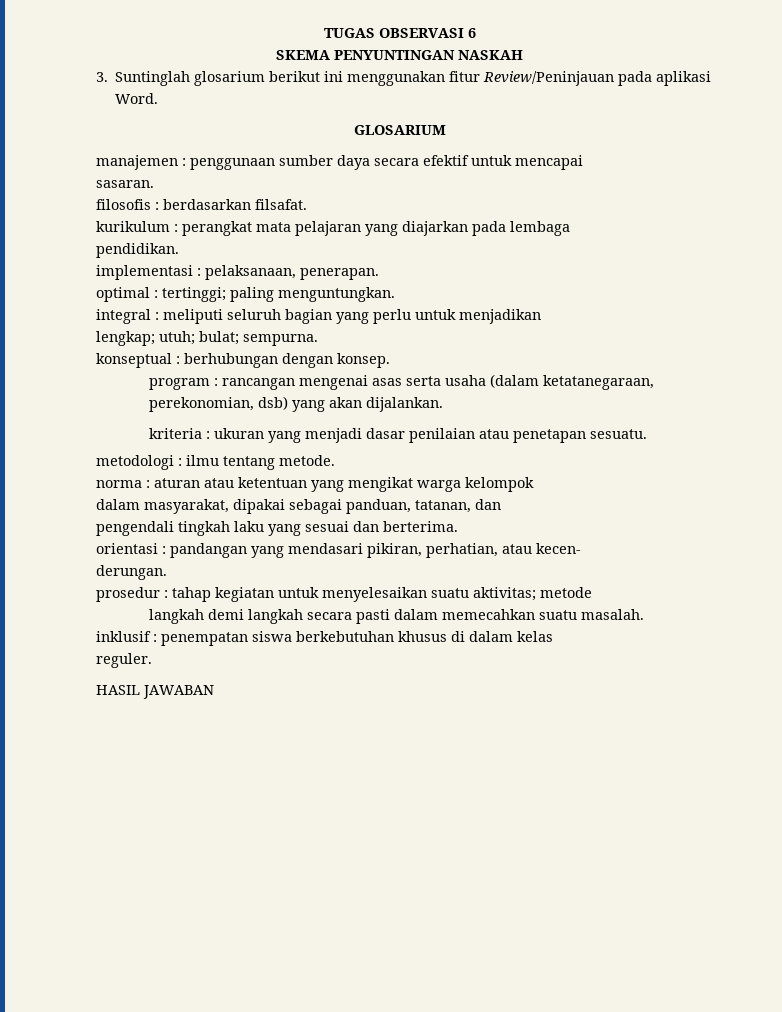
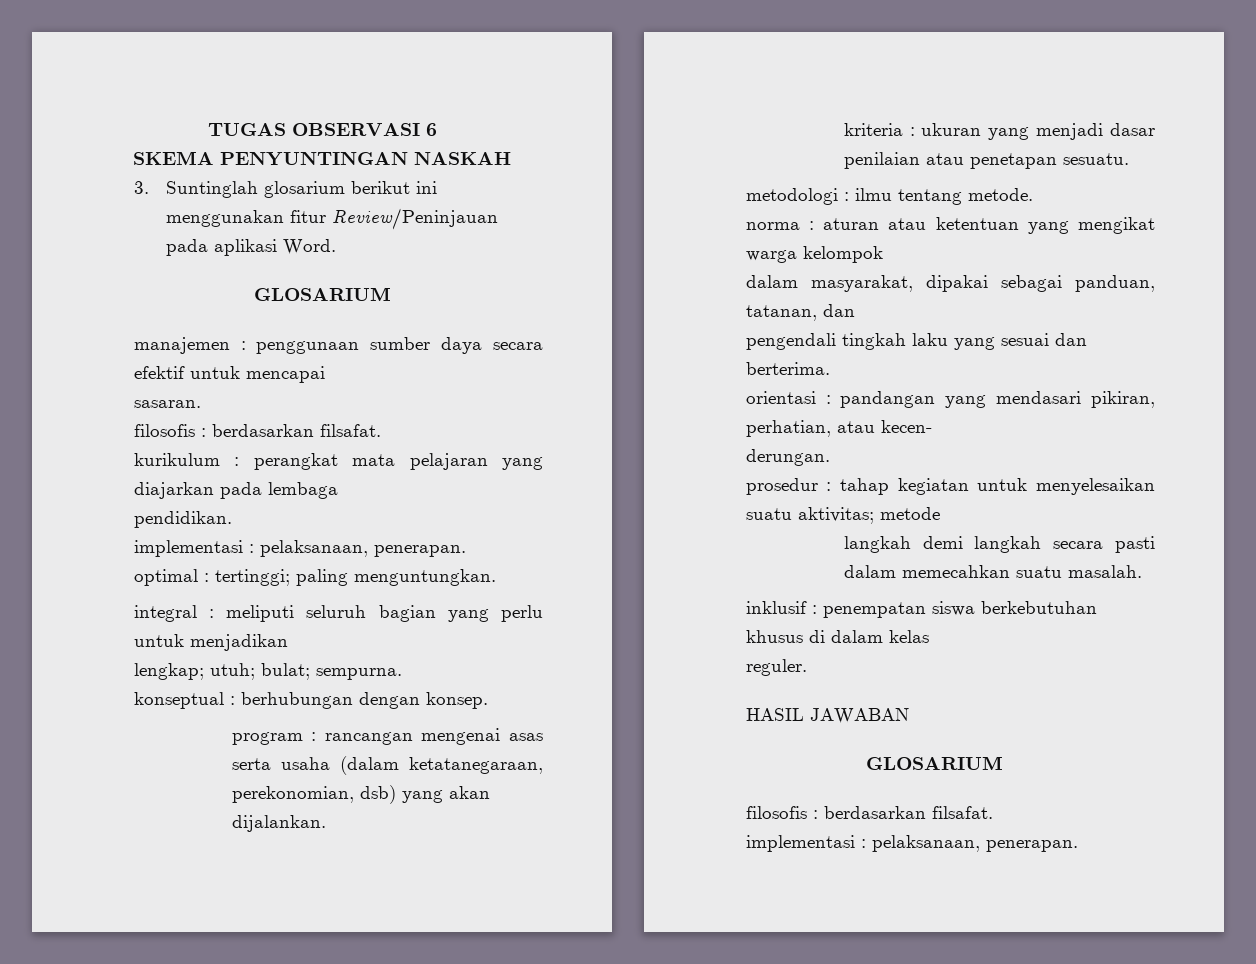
  HASIL JAWABAN
+ GLOSARIUM
+ filosofis : berdasarkan filsafat.
+ implementasi : pelaksanaan, penerapan.

